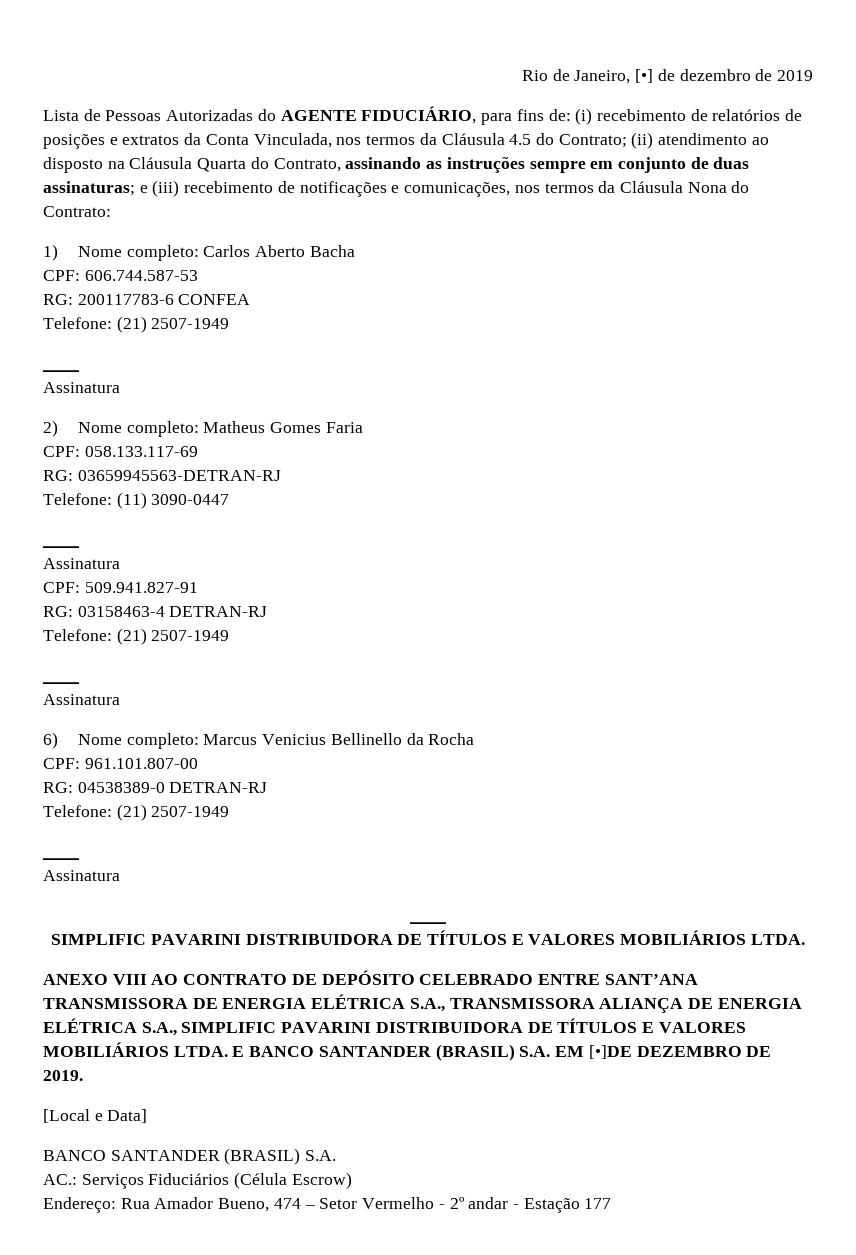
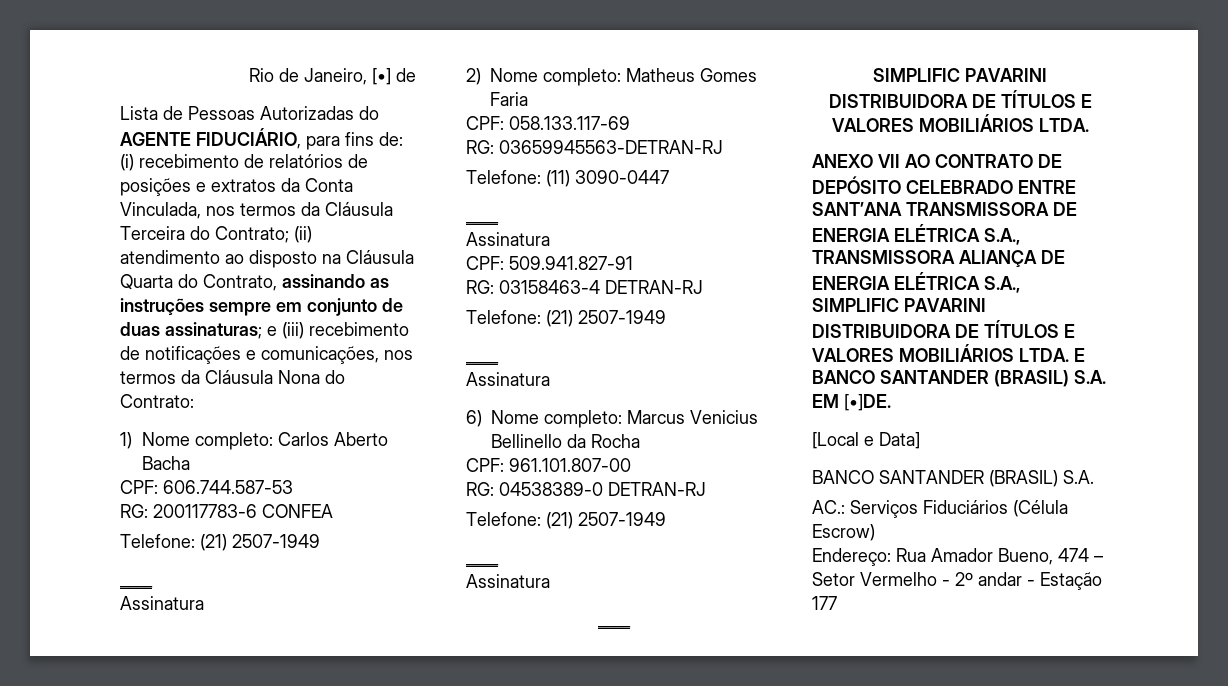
- Rio de Janeiro, [•] de dezembro de 2019
+ Rio de Janeiro, [•] de
- Lista de Pessoas Autorizadas do AGENTE FIDUCIÁRIO, para fins de: (i) recebimento de relatórios de posições e extratos da Conta Vinculada, nos termos da Cláusula 4.5 do Contrato; (ii) atendimento ao disposto na Cláusula Quarta do Contrato, assinando as instruções sempre em conjunto de duas assinaturas; e (iii) recebimento de notificações e comunicações, nos termos da Cláusula Nona do Contrato:
+ Lista de Pessoas Autorizadas do AGENTE FIDUCIÁRIO, para fins de: (i) recebimento de relatórios de posições e extratos da Conta Vinculada, nos termos da Cláusula Terceira do Contrato; (ii) atendimento ao disposto na Cláusula Quarta do Contrato, assinando as instruções sempre em conjunto de duas assinaturas; e (iii) recebimento de notificações e comunicações, nos termos da Cláusula Nona do Contrato:
- ANEXO VIII AO CONTRATO DE DEPÓSITO CELEBRADO ENTRE SANT’ANA TRANSMISSORA DE ENERGIA ELÉTRICA S.A., TRANSMISSORA ALIANÇA DE ENERGIA ELÉTRICA S.A., SIMPLIFIC PAVARINI DISTRIBUIDORA DE TÍTULOS E VALORES MOBILIÁRIOS LTDA.
+ ANEXO VII AO CONTRATO DE DEPÓSITO CELEBRADO ENTRE SANT’ANA TRANSMISSORA DE ENERGIA ELÉTRICA S.A., TRANSMISSORA ALIANÇA DE ENERGIA ELÉTRICA S.A., SIMPLIFIC PAVARINI DISTRIBUIDORA DE TÍTULOS E VALORES MOBILIÁRIOS LTDA.
- E BANCO SANTANDER (BRASIL) S.A. EM [•]DE DEZEMBRO DE 2019.
+ E BANCO SANTANDER (BRASIL) S.A. EM [•]DE.

